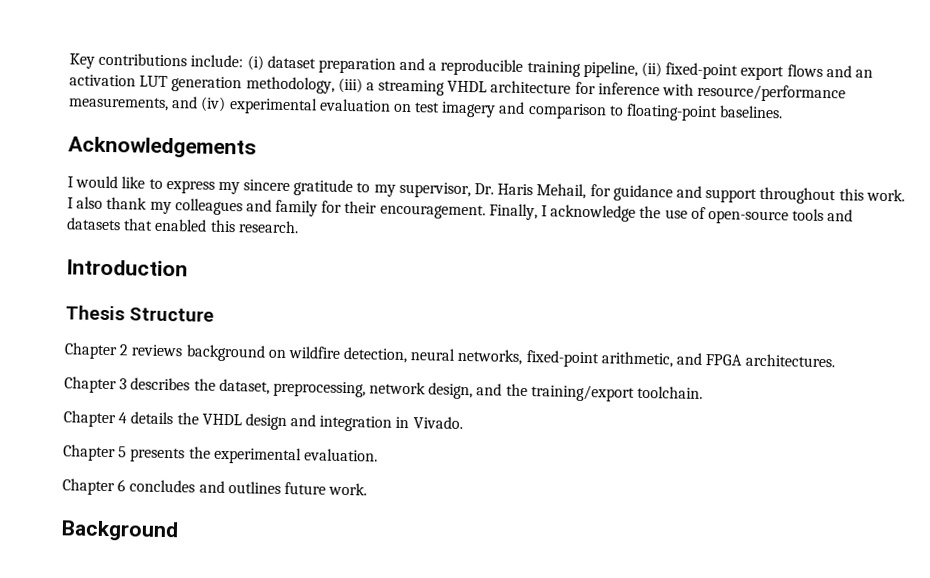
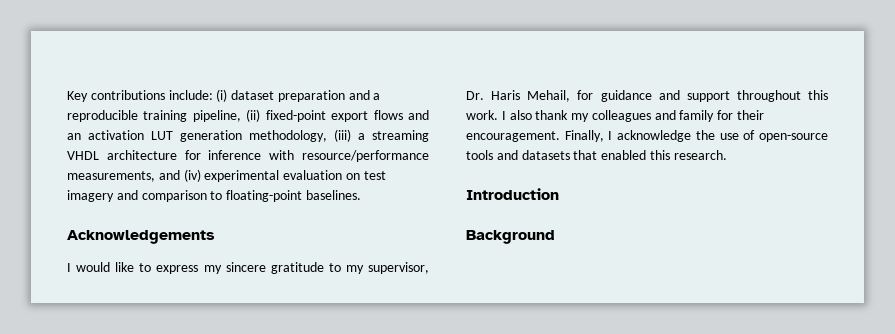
- Thesis Structure
- Chapter 2 reviews background on wildfire detection, neural networks, fixed-point arithmetic, and FPGA architectures.
- Chapter 3 describes the dataset, preprocessing, network design, and the training/export toolchain.
- Chapter 4 details the VHDL design and integration in Vivado.
- Chapter 5 presents the experimental evaluation.
- Chapter 6 concludes and outlines future work.

